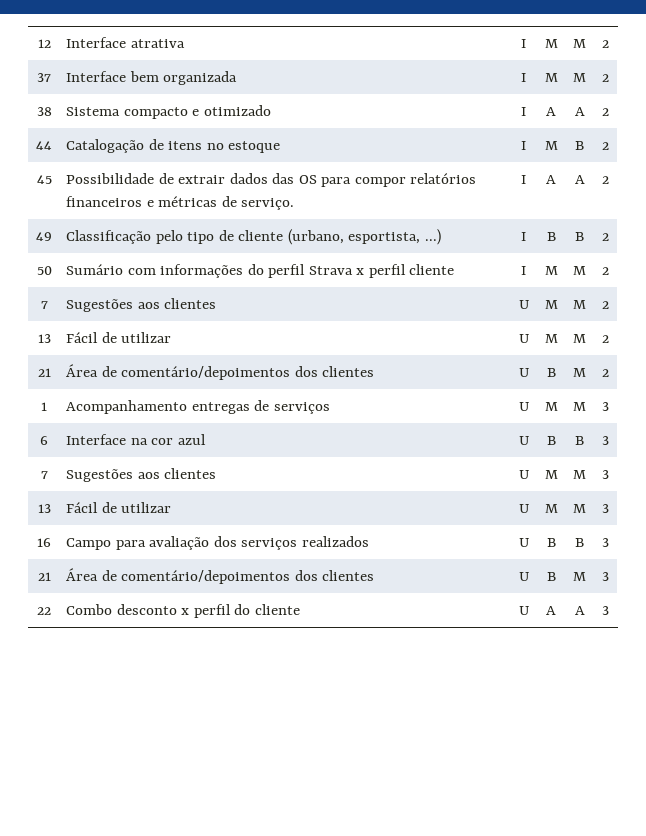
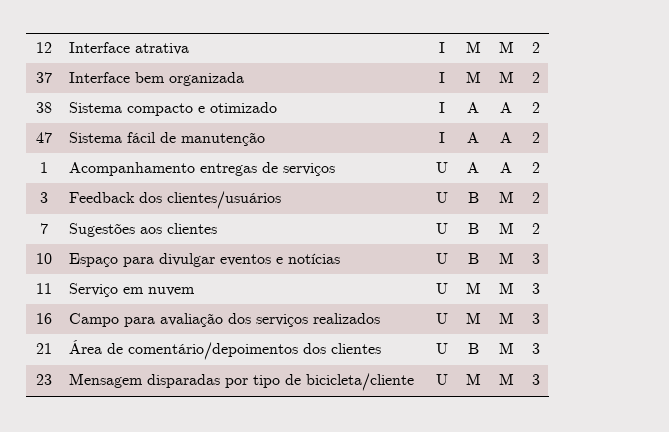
- 44 | Catalogação de itens no estoque | I | M | B | 2
- 45 | Possibilidade de extrair dados das OS para compor relatórios financeiros e métricas de serviço. | I | A | A | 2
- 49 | Classificação pelo tipo de cliente (urbano, esportista, ...) | I | B | B | 2
- 50 | Sumário com informações do perfil Strava x perfil cliente | I | M | M | 2
+ 47 | Sistema fácil de manutenção | I | A | A | 2
+ 1 | Acompanhamento entregas de serviços | U | A | A | 2
+ 3 | Feedback dos clientes/usuários | U | B | M | 2
- 7 | Sugestões aos clientes | U | M | M | 2
- 13 | Fácil de utilizar | U | M | M | 2
- 21 | Área de comentário/depoimentos dos clientes | U | B | M | 2
- 1 | Acompanhamento entregas de serviços | U | M | M | 3
- 6 | Interface na cor azul | U | B | B | 3
- 7 | Sugestões aos clientes | U | M | M | 3
- 13 | Fácil de utilizar | U | M | M | 3
+ 7 | Sugestões aos clientes | U | B | M | 2
+ 10 | Espaço para divulgar eventos e notícias | U | B | M | 3
+ 11 | Serviço em nuvem | U | M | M | 3
- 16 | Campo para avaliação dos serviços realizados | U | B | B | 3
+ 16 | Campo para avaliação dos serviços realizados | U | M | M | 3
- 22 | Combo desconto x perfil do cliente | U | A | A | 3
+ 23 | Mensagem disparadas por tipo de bicicleta/cliente | U | M | M | 3

